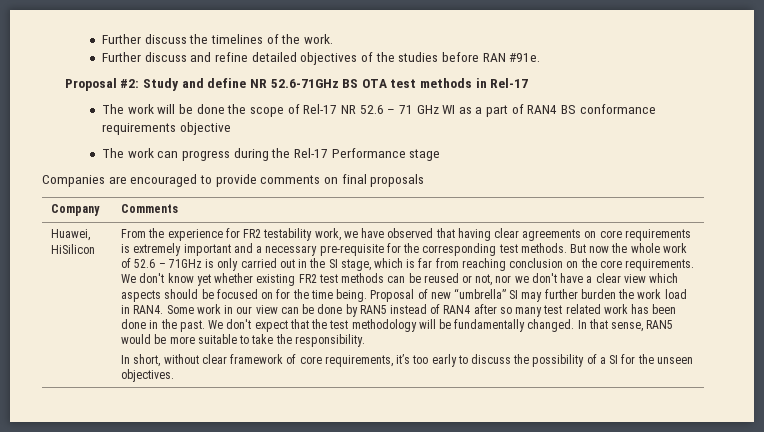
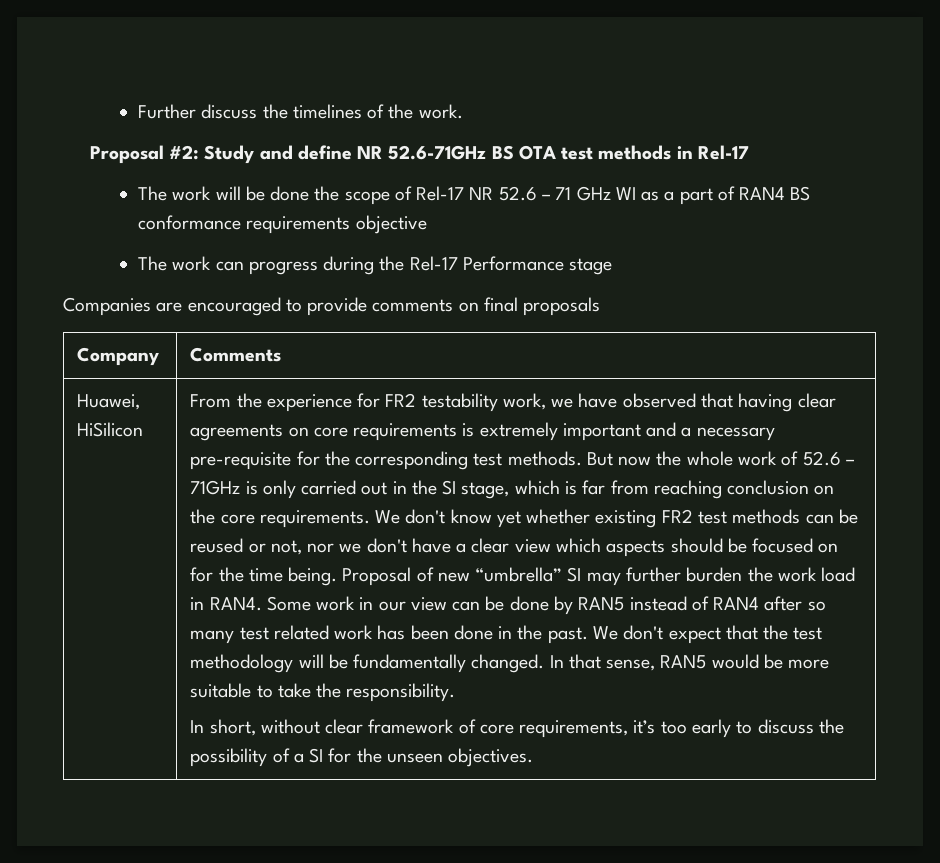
- Further discuss and refine detailed objectives of the studies before RAN #91e.

